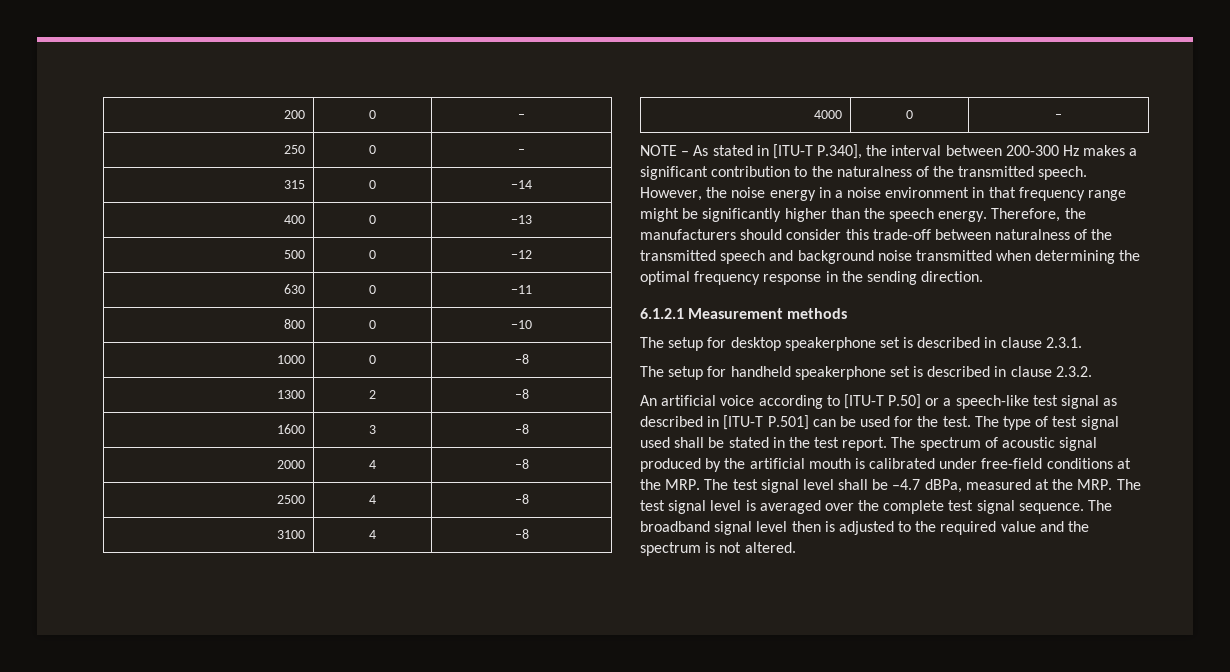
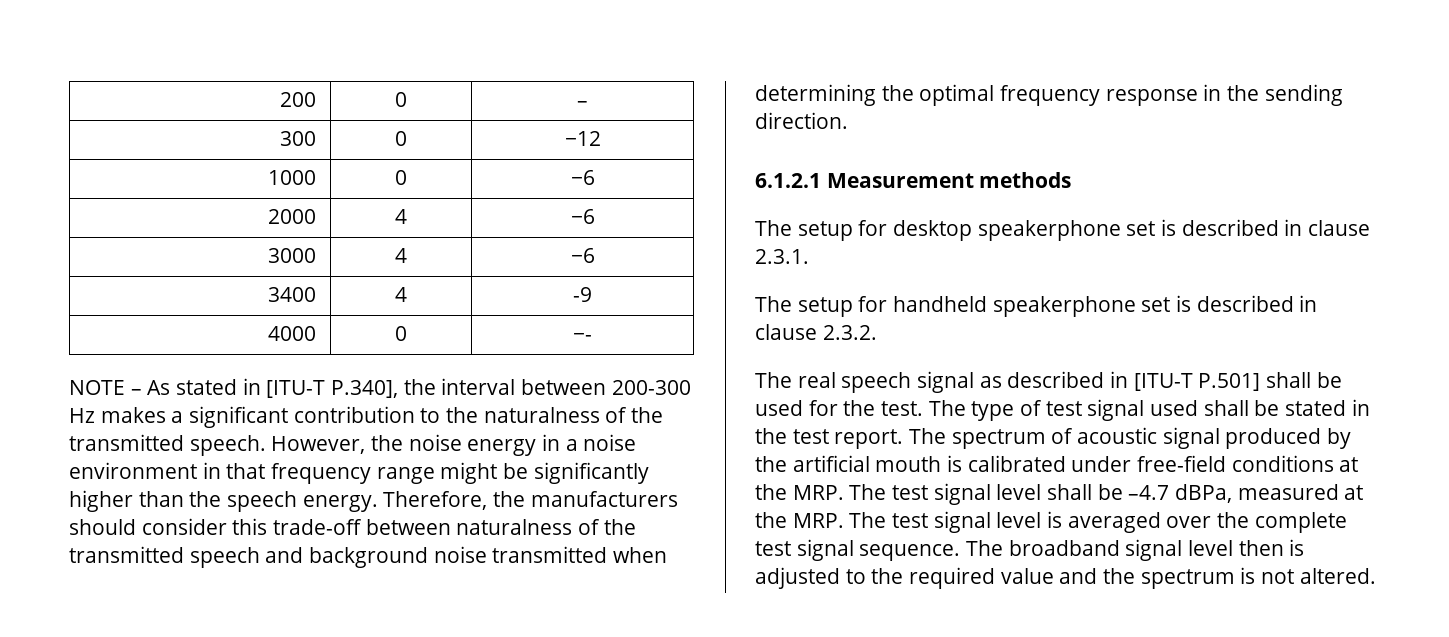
- 250 | 0 | –
- 315 | 0 | −14
- 400 | 0 | −13
- 500 | 0 | −12
- 630 | 0 | −11
- 800 | 0 | −10
- 1000 | 0 | −8
- 1300 | 2 | –8
- 1600 | 3 | –8
+ 300 | 0 | −12
+ 1000 | 0 | −6
- 2000 | 4 | –8
- 2500 | 4 | –8
- 3100 | 4 | –8
+ 2000 | 4 | −6
+ 3000 | 4 | −6
+ 3400 | 4 | -9
- 4000 | 0 | –
+ 4000 | 0 | −-
- An artificial voice according to [ITU-T P.50] or a speech-like test signal as described in [ITU-T P.501] can be used for the test.
+ The real speech signal as described in [ITU-T P.501] shall be used for the test.

